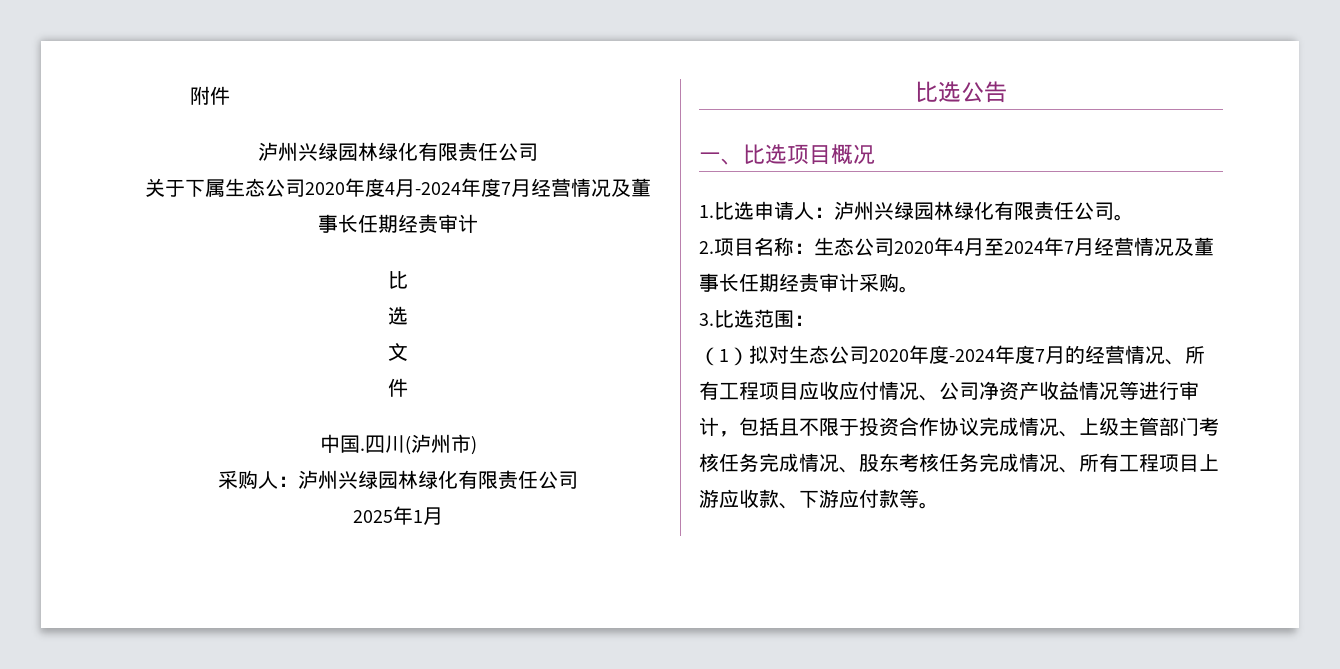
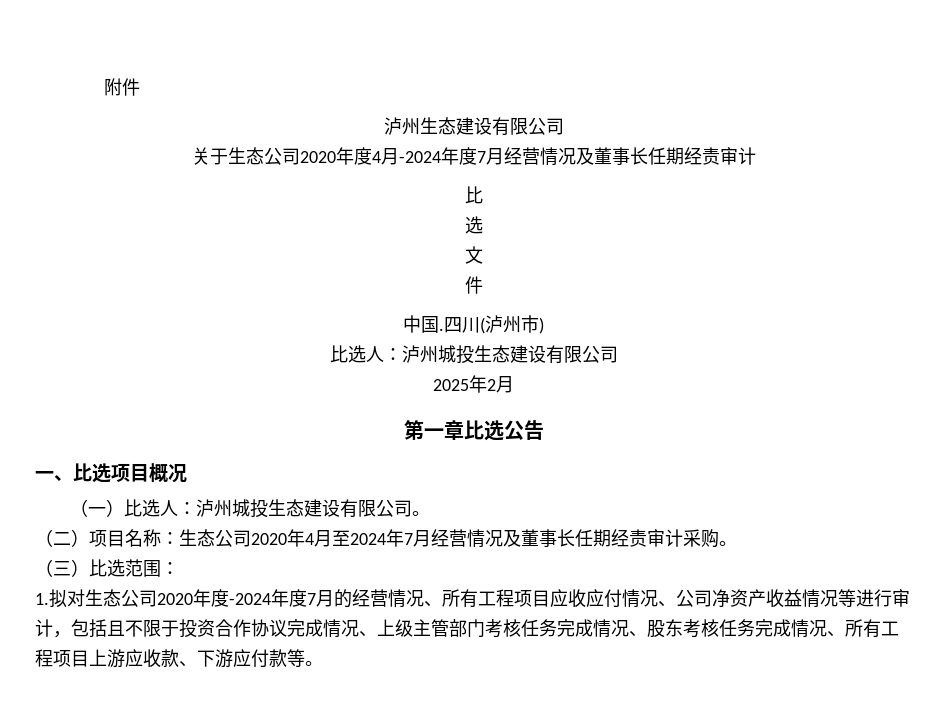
  附件
- 泸州兴绿园林绿化有限责任公司
+ 泸州生态建设有限公司
- 关于下属生态公司2020年度4月-2024年度7月经营情况及董事长任期经责审计
+ 关于生态公司2020年度4月-2024年度7月经营情况及董事长任期经责审计
  四川(泸州市)
- 采购人：泸州兴绿园林绿化有限责任公司
+ 比选人：泸州城投生态建设有限公司
- 2025年1月
+ 2025年2月
- 比选公告
+ 第一章比选公告
- 1.比选申请人：泸州兴绿园林绿化有限责任公司。
+ （一）比选人：泸州城投生态建设有限公司。
- 2.项目名称：生态公司2020年4月至2024年7月经营情况及董事长任期经责审计采购。
+ （二）项目名称：生态公司2020年4月至2024年7月经营情况及董事长任期经责审计采购。
- 3.比选范围：
+ （三）比选范围：
- （1）拟对生态公司2020年度-2024年度7月的经营情况、所有工程项目应收应付情况、公司净资产收益情况等进行审计，包括且不限于投资合作协议完成情况、上级主管部门考核任务完成情况、股东考核任务完成情况、所有工程项目上游应收款、下游应付款等。
+ 1.拟对生态公司2020年度-2024年度7月的经营情况、所有工程项目应收应付情况、公司净资产收益情况等进行审计，包括且不限于投资合作协议完成情况、上级主管部门考核任务完成情况、股东考核任务完成情况、所有工程项目上游应收款、下游应付款等。

